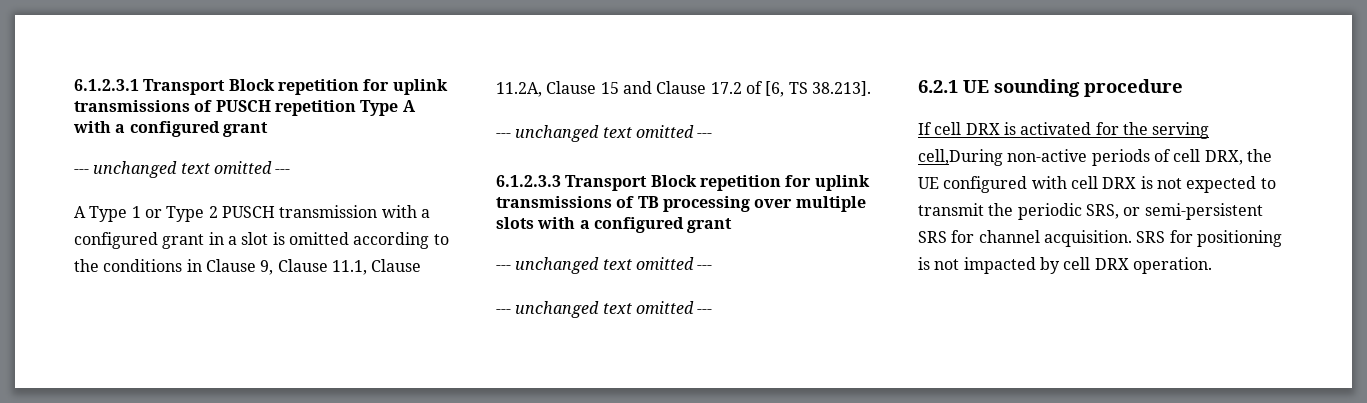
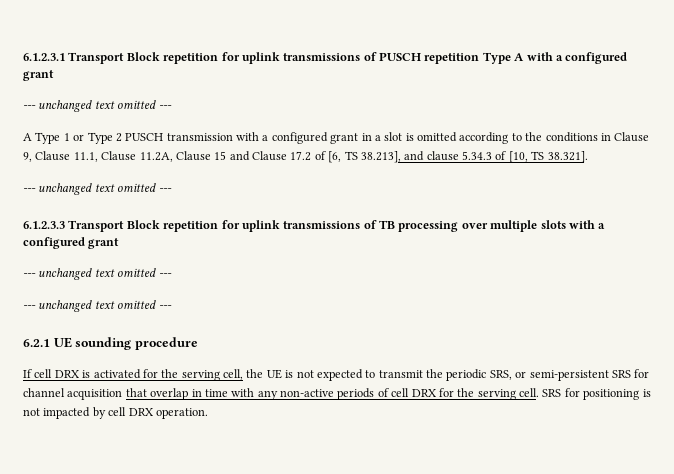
- A Type 1 or Type 2 PUSCH transmission with a configured grant in a slot is omitted according to the conditions in Clause 9, Clause 11.1, Clause 11.2A, Clause 15 and Clause 17.2 of [6, TS 38.213].
+ A Type 1 or Type 2 PUSCH transmission with a configured grant in a slot is omitted according to the conditions in Clause 9, Clause 11.1, Clause 11.2A, Clause 15 and Clause 17.2 of [6, TS 38.213], and clause 5.34.3 of [10, TS 38.321].
- If cell DRX is activated for the serving cell,During non-active periods of cell DRX, the UE configured with cell DRX is not expected to transmit the periodic SRS, or semi-persistent SRS for channel acquisition.
+ If cell DRX is activated for the serving cell, the UE is not expected to transmit the periodic SRS, or semi-persistent SRS for channel acquisition that overlap in time with any non-active periods of cell DRX for the serving cell.

